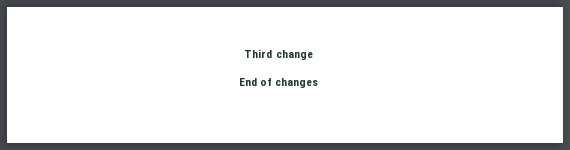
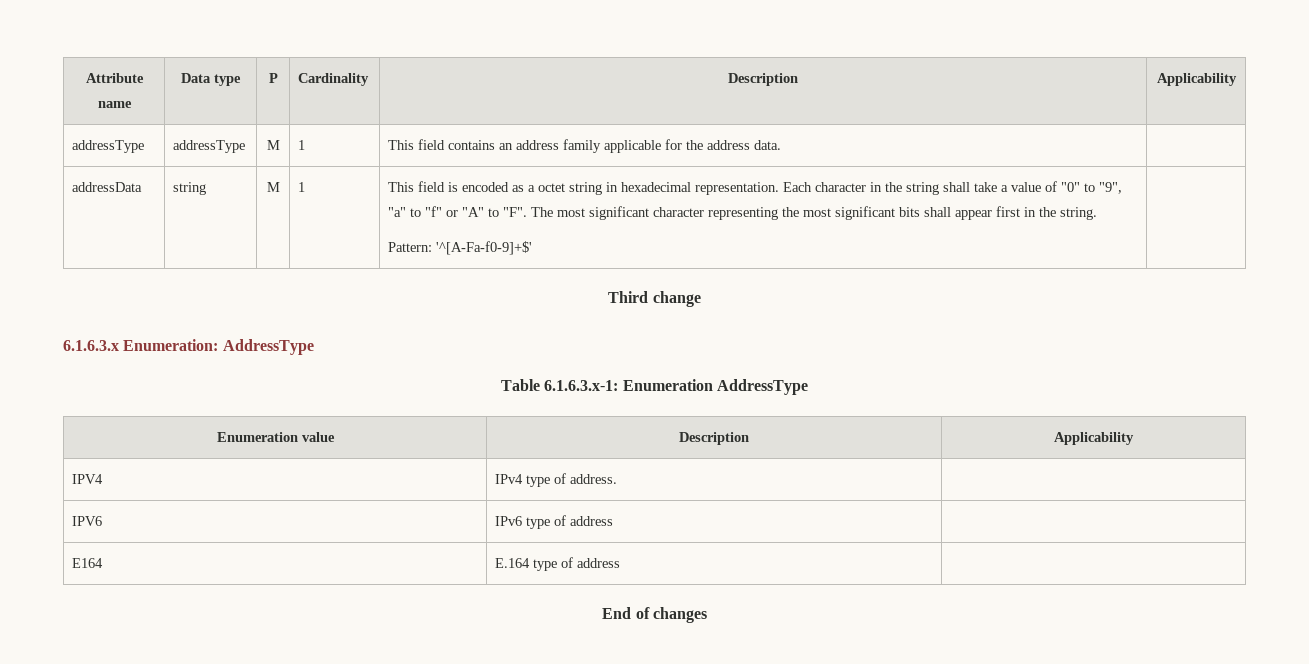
+ Attribute name | Data type | P | Cardinality | Description | Applicability
+ addressType | addressType | M | 1 | This field contains an address family applicable for the address data. |
+ addressData | string | M | 1 | This field is encoded as a octet string in hexadecimal representation. Each character in the string shall take a value of "0" to "9", "a" to "f" or "A" to "F". The most significant character representing the most significant bits shall appear first in the string.
+ Pattern: '^[A-Fa-f0-9]+$' |
  Third change
+ 6.1.6.3.x Enumeration: AddressType
+ Table 6.1.6.3.x-1: Enumeration AddressType
+ Enumeration value | Description | Applicability
+ IPV4 | IPv4 type of address. |
+ IPV6 | IPv6 type of address |
+ E164 | E.164 type of address |

